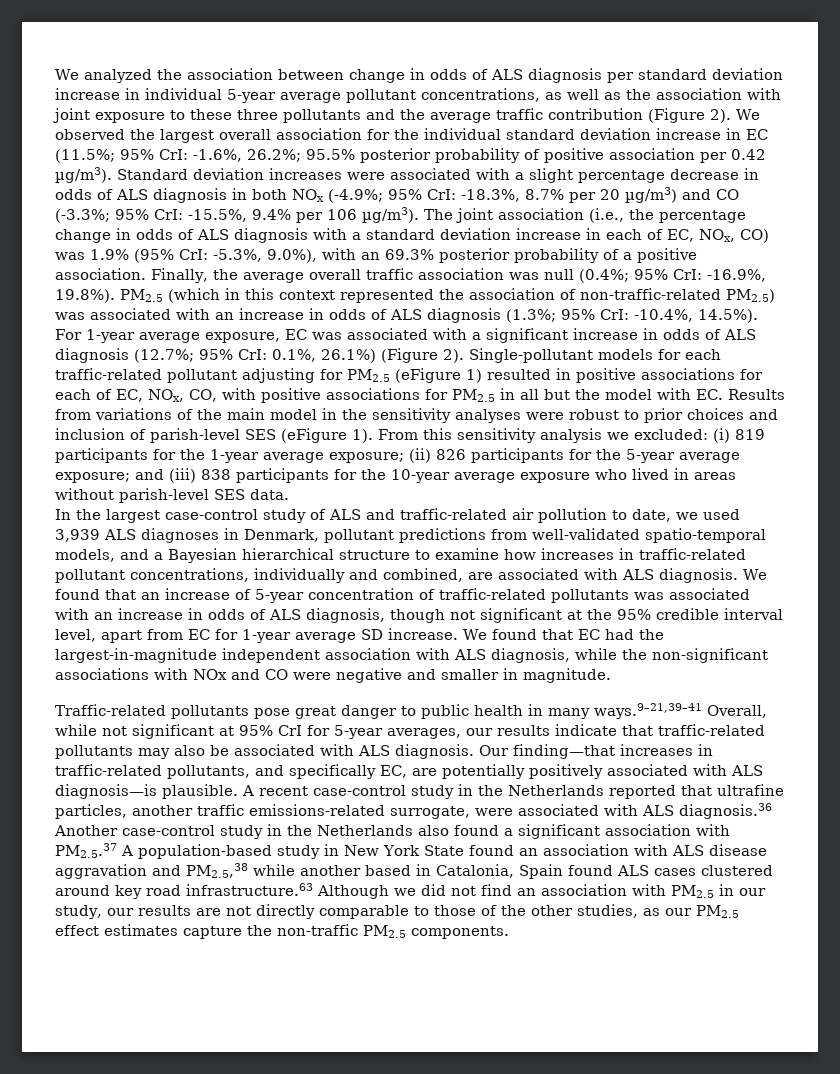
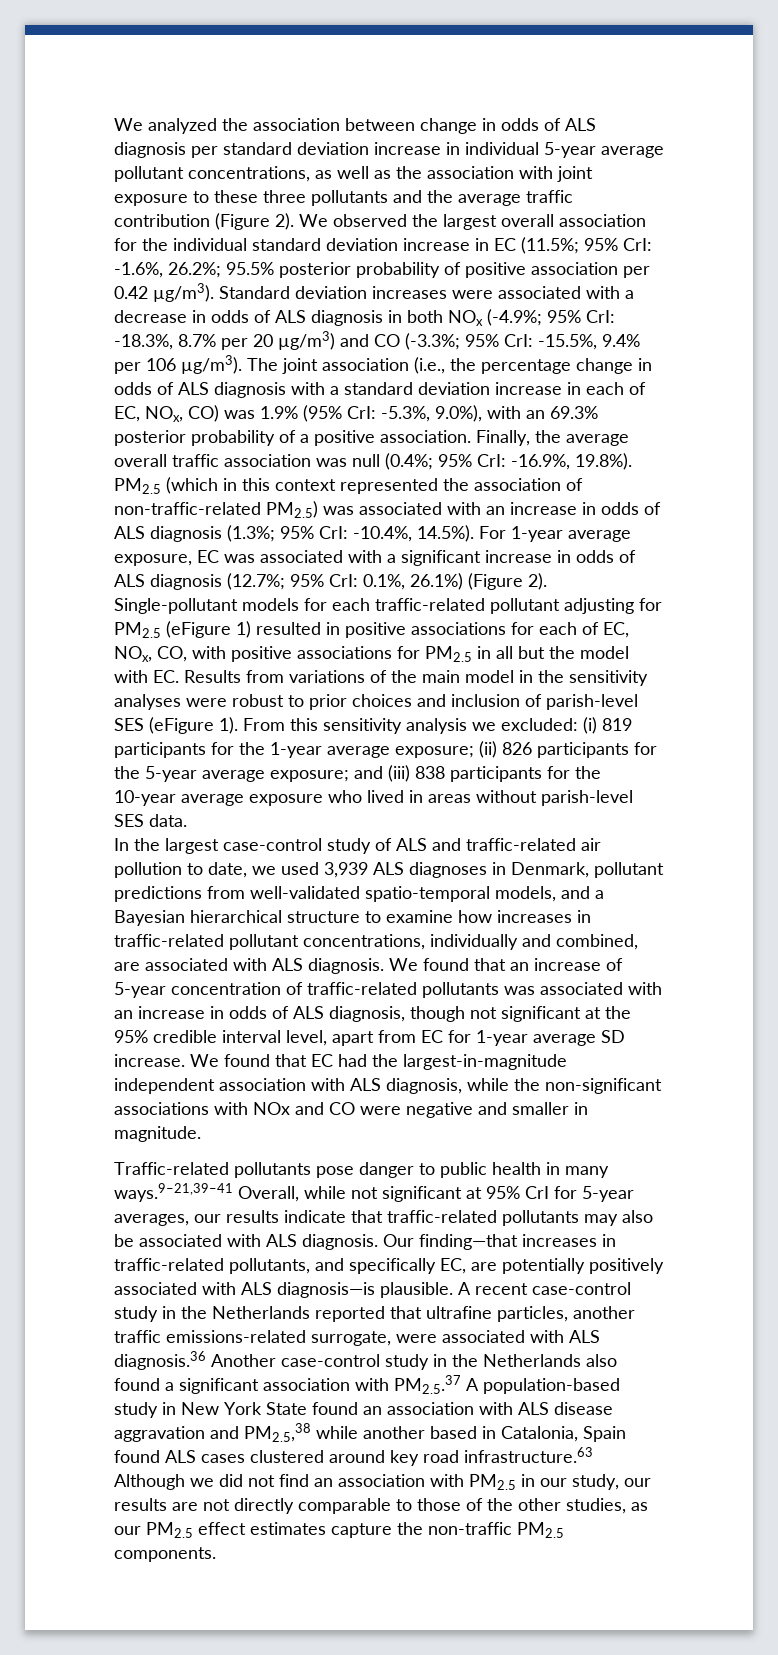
- Standard deviation increases were associated with a slight percentage decrease in odds of ALS diagnosis in both NOx (-4.9%; 95% CrI: -18.3%, 8.7% per 20 µg/m3) and CO (-3.3%; 95% CrI: -15.5%, 9.4% per 106 µg/m3).
+ Standard deviation increases were associated with a decrease in odds of ALS diagnosis in both NOx (-4.9%; 95% CrI: -18.3%, 8.7% per 20 µg/m3) and CO (-3.3%; 95% CrI: -15.5%, 9.4% per 106 µg/m3).
- Traffic-related pollutants pose great danger to public health in many ways.9–21,39–41 Overall, while not significant at 95% CrI for 5-year averages, our results indicate that traffic-related pollutants may also be associated with ALS diagnosis.
+ Traffic-related pollutants pose danger to public health in many ways.9–21,39–41 Overall, while not significant at 95% CrI for 5-year averages, our results indicate that traffic-related pollutants may also be associated with ALS diagnosis.

